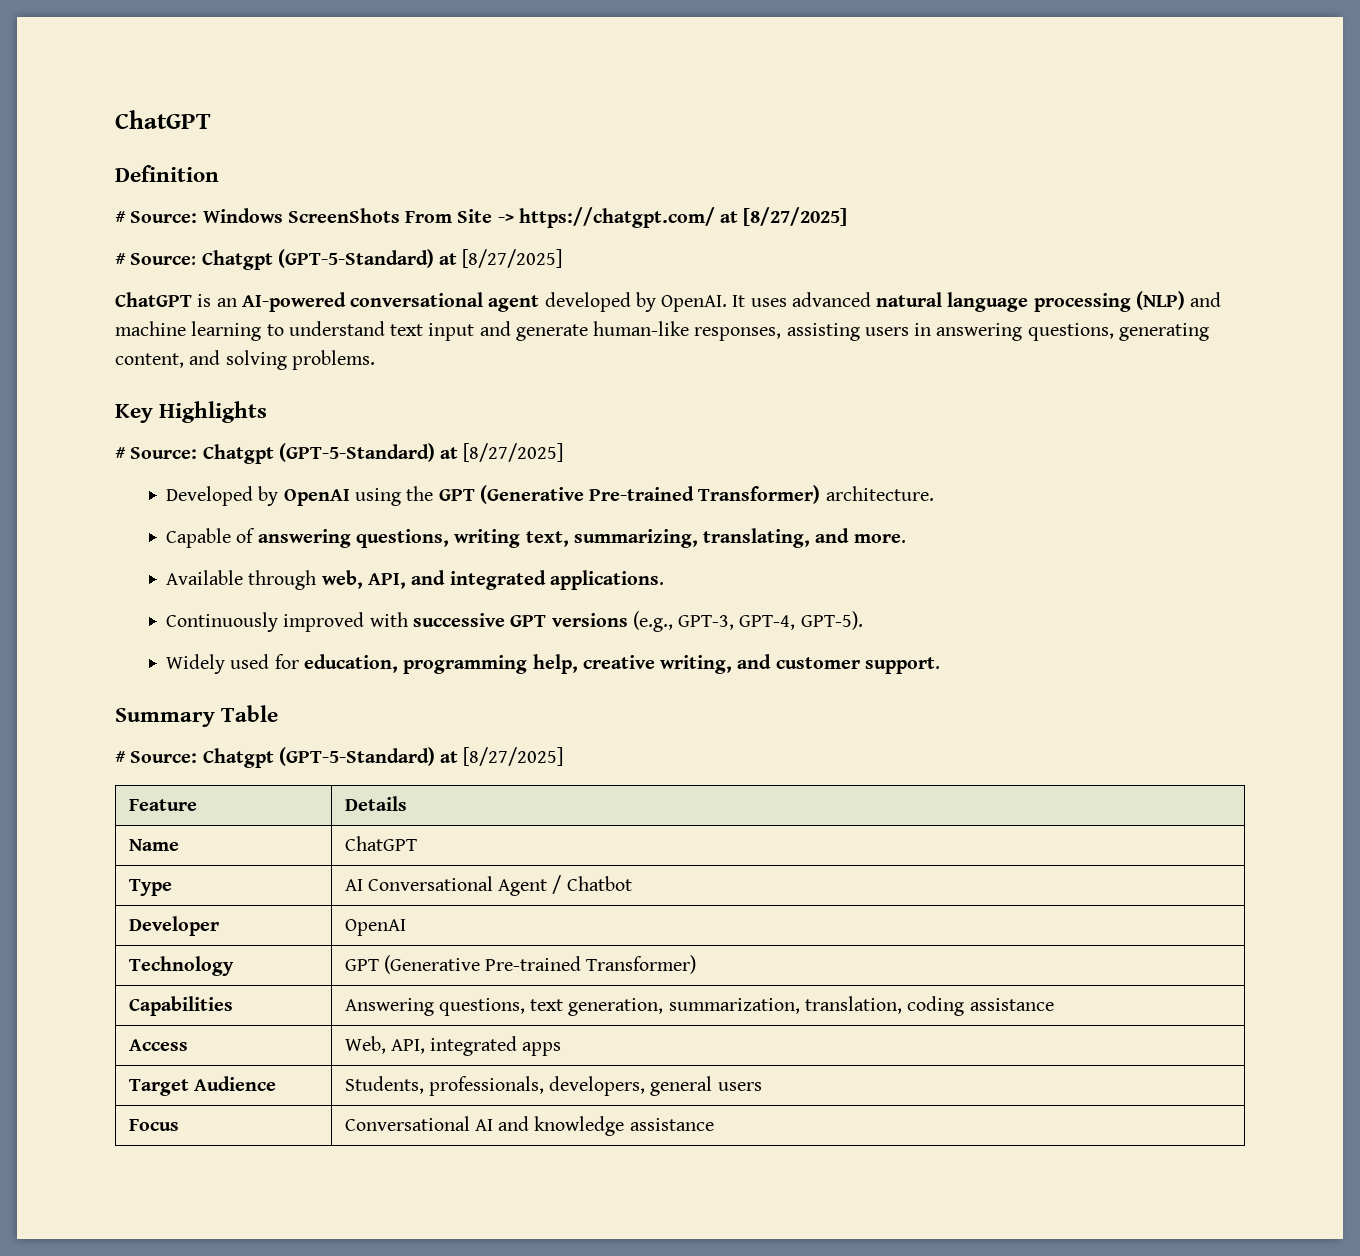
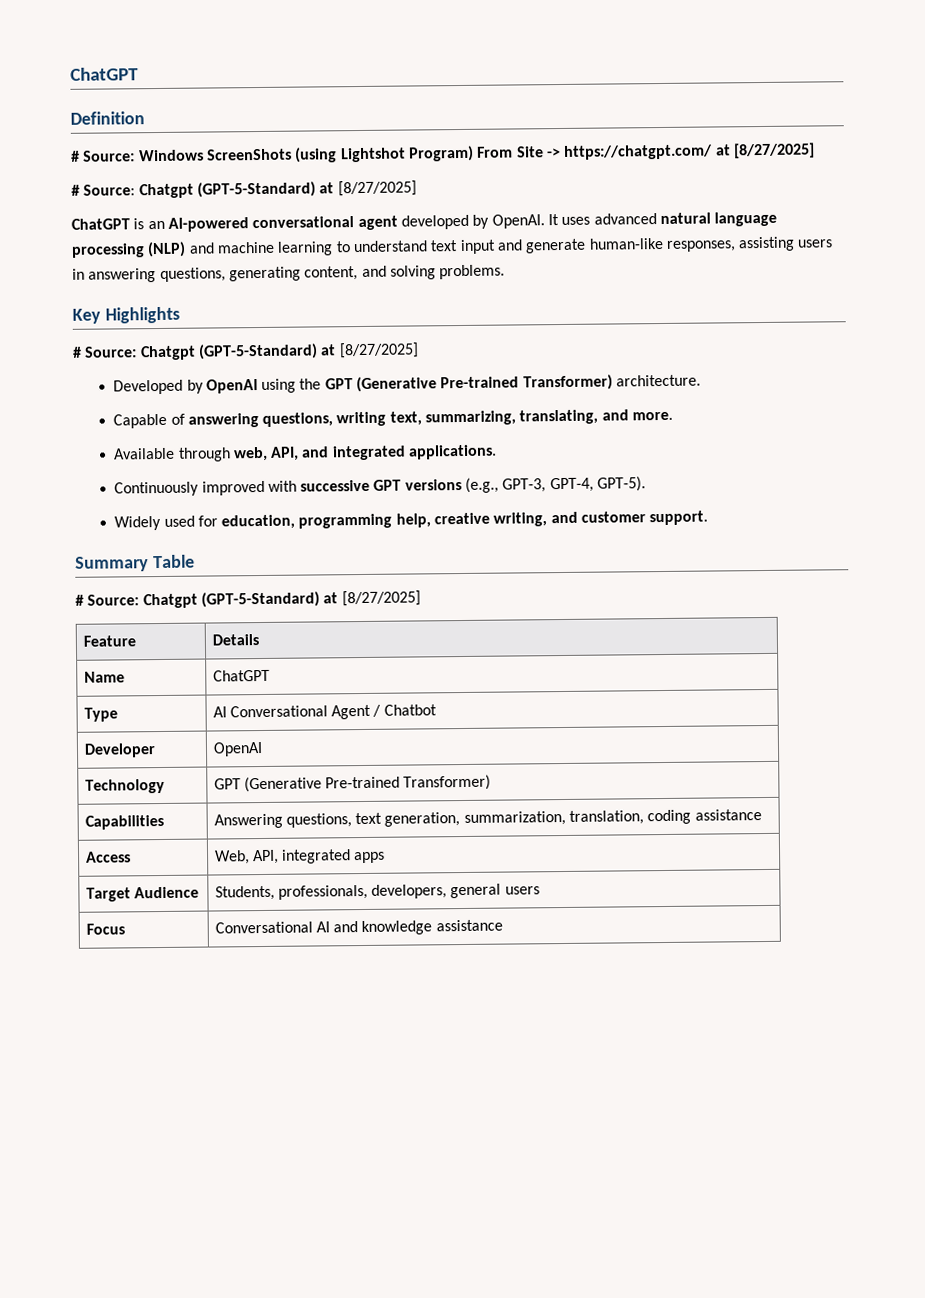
- # Source: Windows ScreenShots From Site -> https://chatgpt.com/ at [8/27/2025]
+ # Source: Windows ScreenShots (using Lightshot Program) From Site -> https://chatgpt.com/ at [8/27/2025]

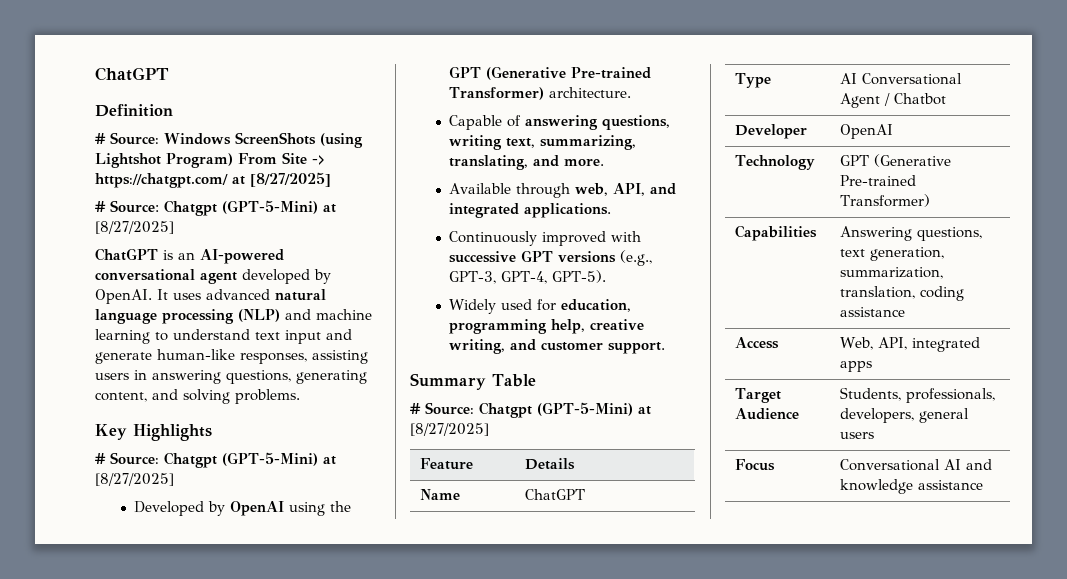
  # Source: Windows ScreenShots (using Lightshot Program) From Site -> https://chatgpt.com/ at [8/27/2025]
- # Source: Chatgpt (GPT-5-Standard) at [8/27/2025]
+ # Source: Chatgpt (GPT-5-Mini) at [8/27/2025]
  Key Highlights
- # Source: Chatgpt (GPT-5-Standard) at [8/27/2025]
+ # Source: Chatgpt (GPT-5-Mini) at [8/27/2025]
  Summary Table
- # Source: Chatgpt (GPT-5-Standard) at [8/27/2025]
+ # Source: Chatgpt (GPT-5-Mini) at [8/27/2025]

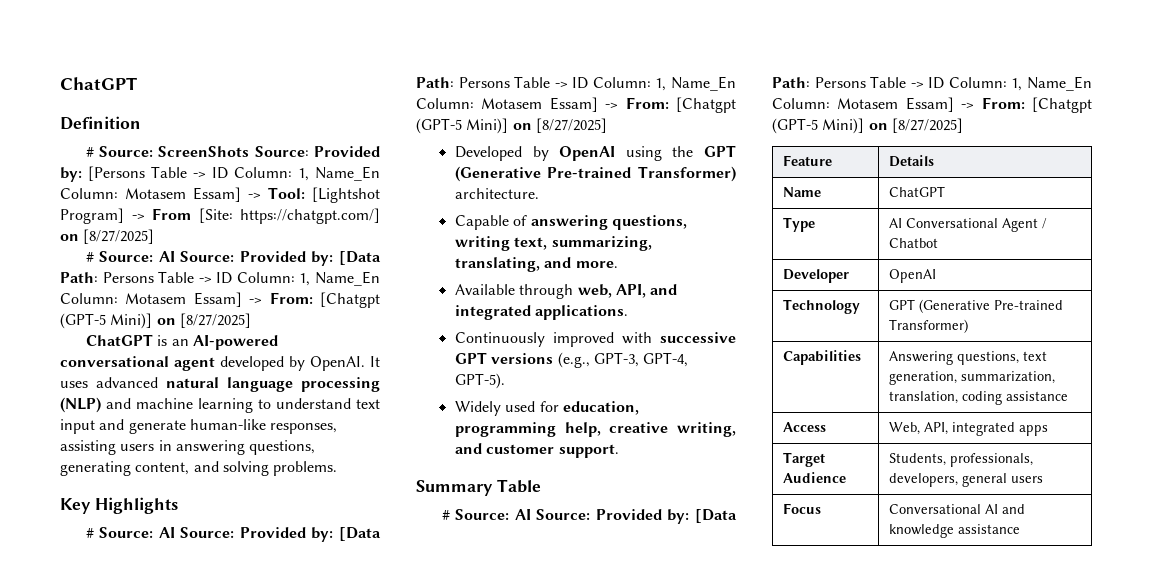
- # Source: Windows ScreenShots (using Lightshot Program) From Site -> https://chatgpt.com/ at [8/27/2025]
- # Source: Chatgpt (GPT-5-Mini) at [8/27/2025]
+ # Source: ScreenShots Source: Provided by: [Persons Table -> ID Column: 1, Name_En Column: Motasem Essam] -> Tool: [Lightshot Program] -> From [Site: https://chatgpt.com/] on [8/27/2025]
+ # Source: AI Source: Provided by: [Data Path: Persons Table -> ID Column: 1, Name_En Column: Motasem Essam] -> From: [Chatgpt (GPT‑5 Mini)] on [8/27/2025]
  Key Highlights
- # Source: Chatgpt (GPT-5-Mini) at [8/27/2025]
+ # Source: AI Source: Provided by: [Data Path: Persons Table -> ID Column: 1, Name_En Column: Motasem Essam] -> From: [Chatgpt (GPT‑5 Mini)] on [8/27/2025]
  Summary Table
- # Source: Chatgpt (GPT-5-Mini) at [8/27/2025]
+ # Source: AI Source: Provided by: [Data Path: Persons Table -> ID Column: 1, Name_En Column: Motasem Essam] -> From: [Chatgpt (GPT‑5 Mini)] on [8/27/2025]

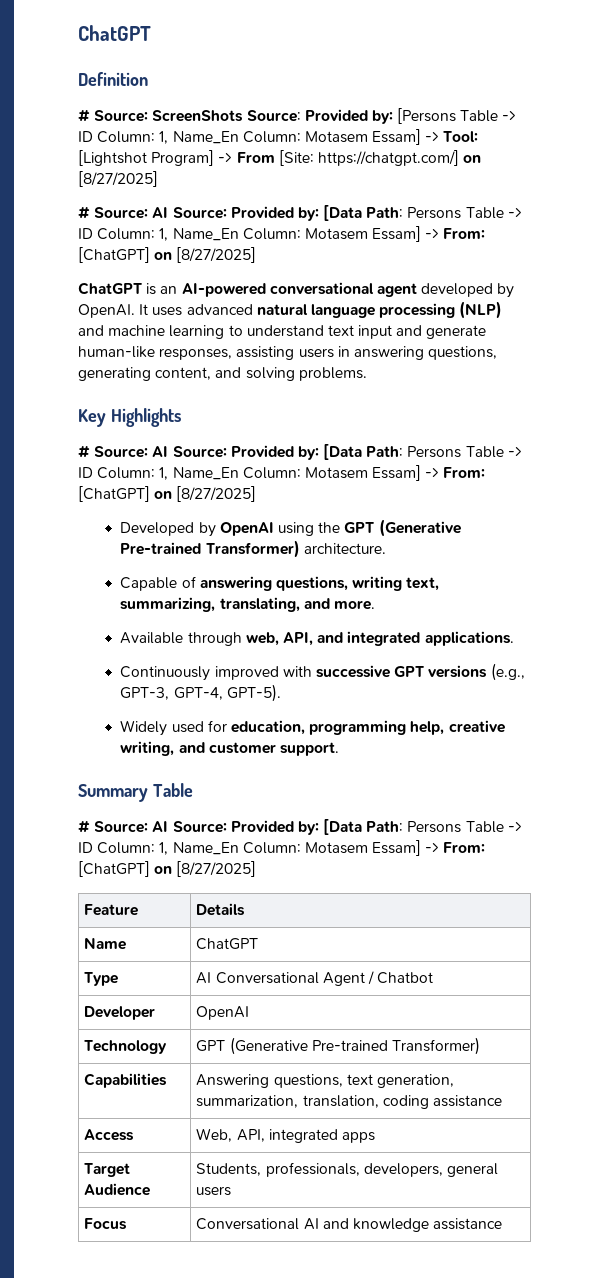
  # Source: ScreenShots Source: Provided by: [Persons Table -> ID Column: 1, Name_En Column: Motasem Essam] -> Tool: [Lightshot Program] -> From [Site: https://chatgpt.com/] on [8/27/2025]
- # Source: AI Source: Provided by: [Data Path: Persons Table -> ID Column: 1, Name_En Column: Motasem Essam] -> From: [Chatgpt (GPT‑5 Mini)] on [8/27/2025]
+ # Source: AI Source: Provided by: [Data Path: Persons Table -> ID Column: 1, Name_En Column: Motasem Essam] -> From: [ChatGPT] on [8/27/2025]
  Key Highlights
- # Source: AI Source: Provided by: [Data Path: Persons Table -> ID Column: 1, Name_En Column: Motasem Essam] -> From: [Chatgpt (GPT‑5 Mini)] on [8/27/2025]
+ # Source: AI Source: Provided by: [Data Path: Persons Table -> ID Column: 1, Name_En Column: Motasem Essam] -> From: [ChatGPT] on [8/27/2025]
  Summary Table
- # Source: AI Source: Provided by: [Data Path: Persons Table -> ID Column: 1, Name_En Column: Motasem Essam] -> From: [Chatgpt (GPT‑5 Mini)] on [8/27/2025]
+ # Source: AI Source: Provided by: [Data Path: Persons Table -> ID Column: 1, Name_En Column: Motasem Essam] -> From: [ChatGPT] on [8/27/2025]

